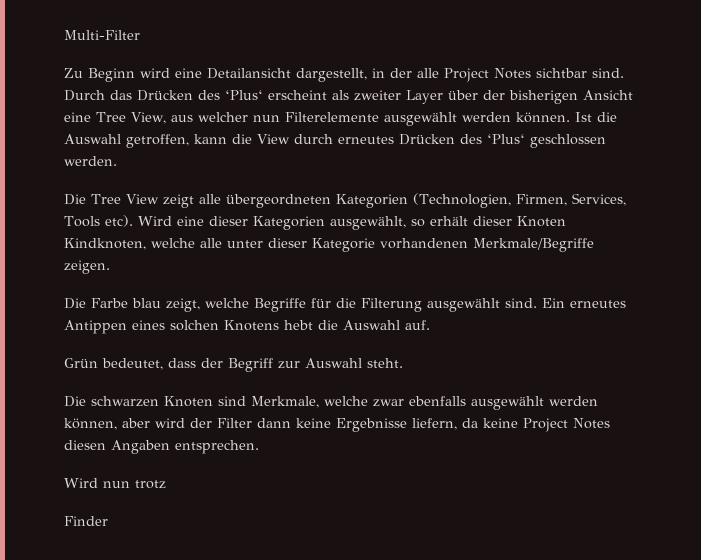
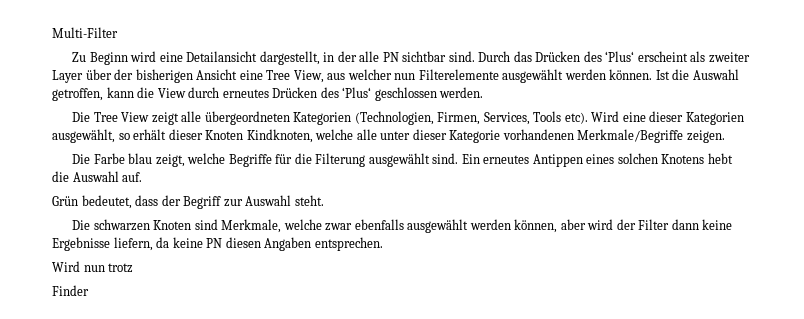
- Zu Beginn wird eine Detailansicht dargestellt, in der alle Project Notes sichtbar sind.
+ Zu Beginn wird eine Detailansicht dargestellt, in der alle PN sichtbar sind.
- Die schwarzen Knoten sind Merkmale, welche zwar ebenfalls ausgewählt werden können, aber wird der Filter dann keine Ergebnisse liefern, da keine Project Notes diesen Angaben entsprechen.
+ Die schwarzen Knoten sind Merkmale, welche zwar ebenfalls ausgewählt werden können, aber wird der Filter dann keine Ergebnisse liefern, da keine PN diesen Angaben entsprechen.

